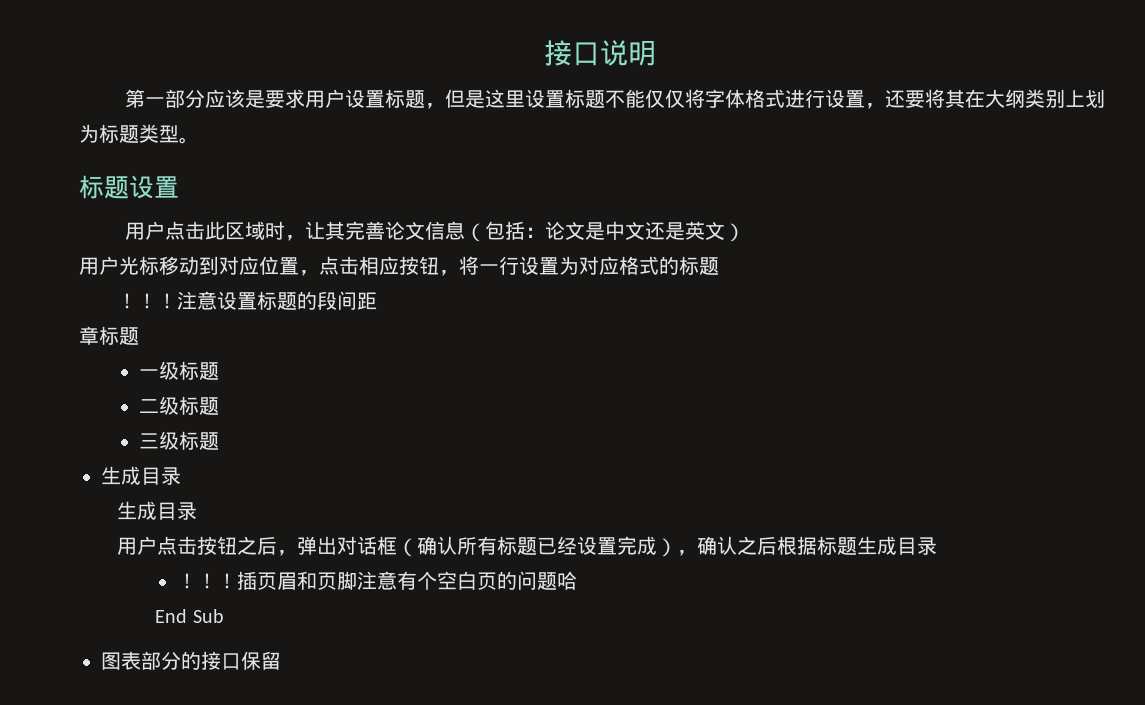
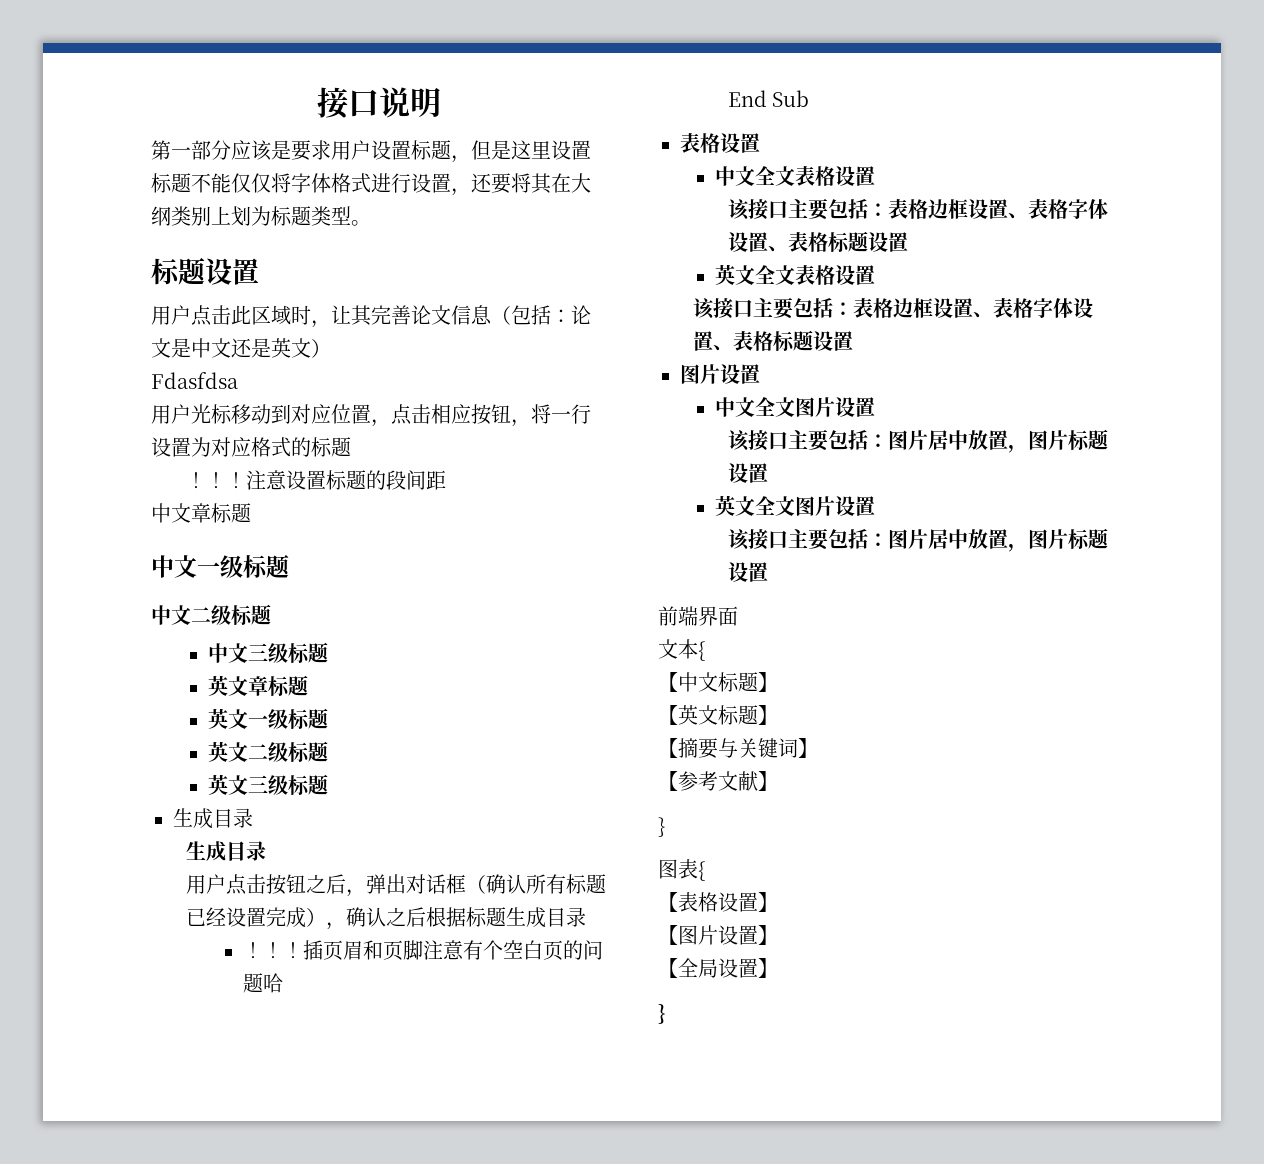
+ Fdasfdsa
- 章标题
- 一级标题
- 二级标题
- 三级标题
+ 中文章标题
+ 中文一级标题
+ 中文二级标题
+ 中文三级标题
+ 英文章标题
+ 英文一级标题
+ 英文二级标题
+ 英文三级标题
  End Sub
- 图表部分的接口保留
+ 表格设置
+ 中文全文表格设置
+ 该接口主要包括：表格边框设置、表格字体设置、表格标题设置
+ 英文全文表格设置
+ 该接口主要包括：表格边框设置、表格字体设置、表格标题设置
+ 图片设置
+ 中文全文图片设置
+ 该接口主要包括：图片居中放置，图片标题设置
+ 英文全文图片设置
+ 该接口主要包括：图片居中放置，图片标题设置
+ 前端界面
+ 文本{
+ 【中文标题】
+ 【英文标题】
+ 【摘要与关键词】
+ 【参考文献】
+ }
+ 图表{
+ 【表格设置】
+ 【图片设置】
+ 【全局设置】
+ }

